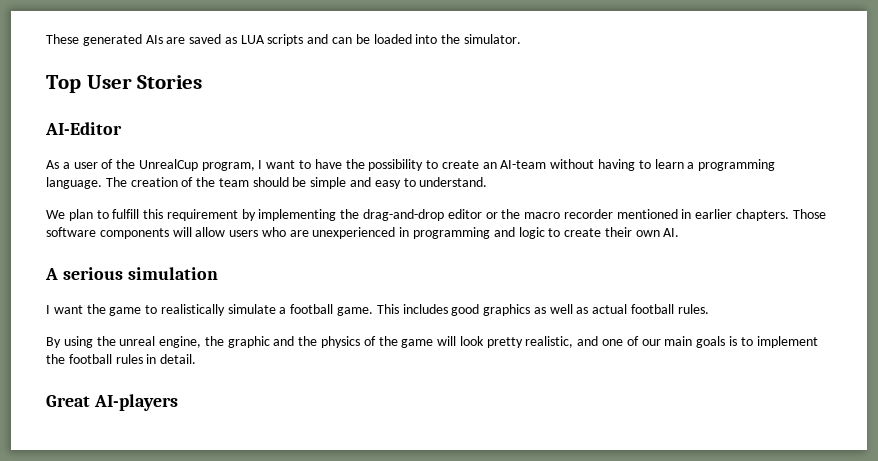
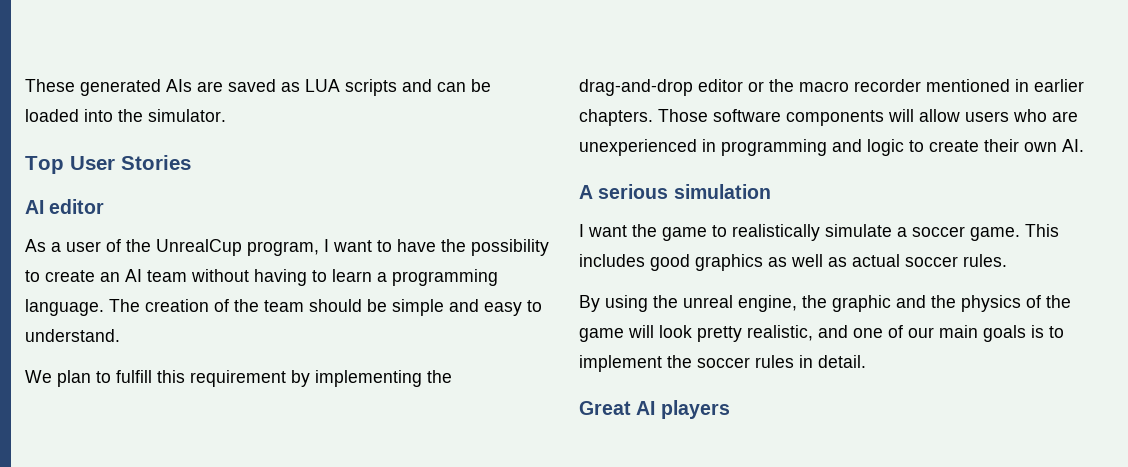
- AI-Editor
+ AI editor
- As a user of the UnrealCup program, I want to have the possibility to create an AI-team without having to learn a programming language.
+ As a user of the UnrealCup program, I want to have the possibility to create an AI team without having to learn a programming language.
- I want the game to realistically simulate a football game.
+ I want the game to realistically simulate a soccer game.
- This includes good graphics as well as actual football rules.
+ This includes good graphics as well as actual soccer rules.
- By using the unreal engine, the graphic and the physics of the game will look pretty realistic, and one of our main goals is to implement the football rules in detail.
+ By using the unreal engine, the graphic and the physics of the game will look pretty realistic, and one of our main goals is to implement the soccer rules in detail.
- Great AI-players
+ Great AI players

